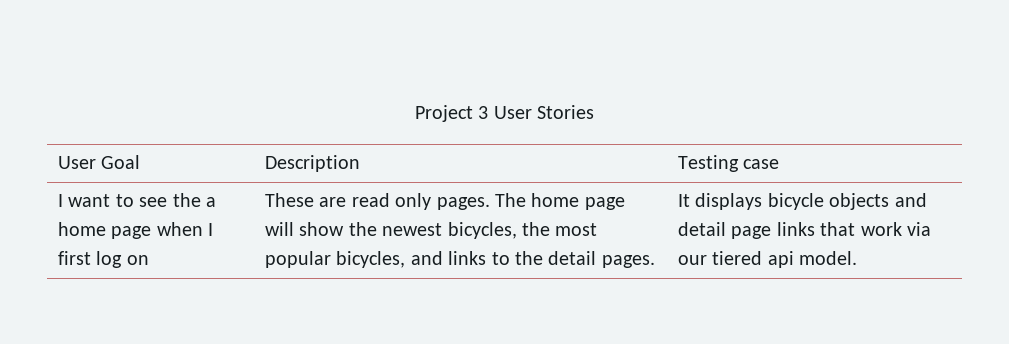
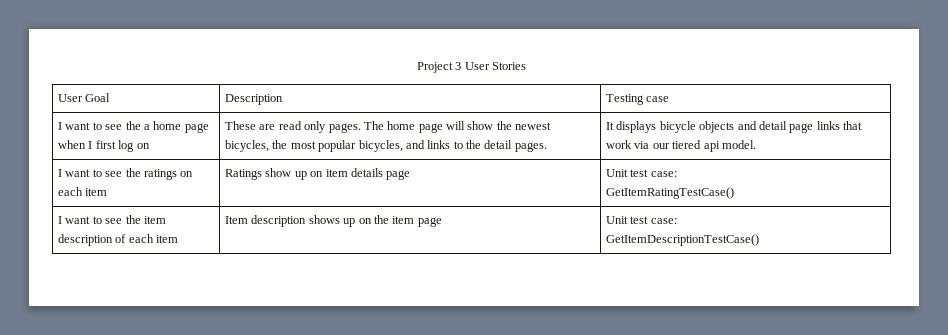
+ I want to see the ratings on each item | Ratings show up on item details page | Unit test case:
+ GetItemRatingTestCase()
+ I want to see the item description of each item | Item description shows up on the item page | Unit test case:
+ GetItemDescriptionTestCase()

